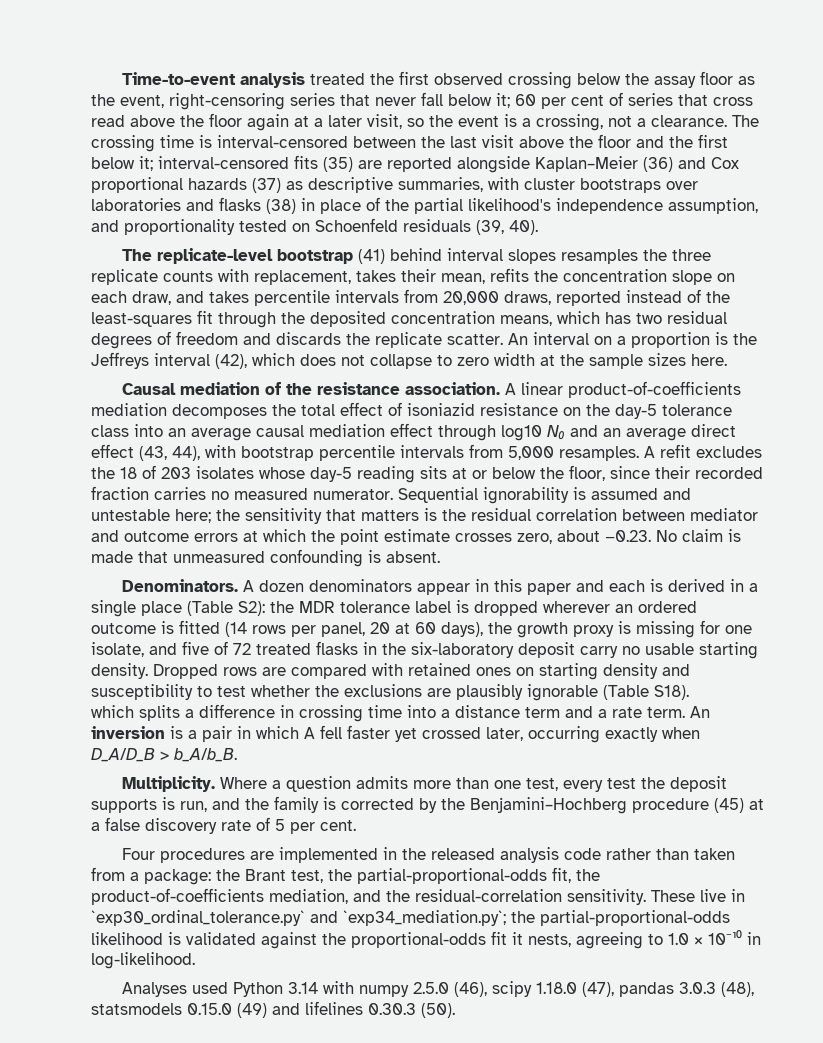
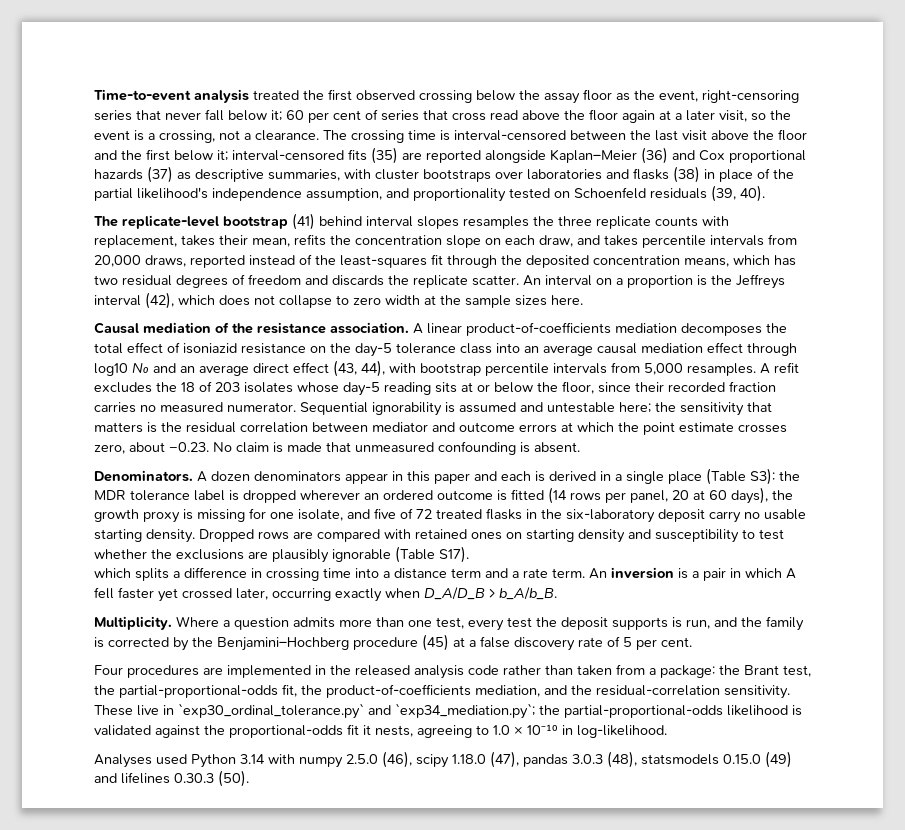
- A dozen denominators appear in this paper and each is derived in a single place (Table S2): the MDR tolerance label is dropped wherever an ordered outcome is fitted (14 rows per panel, 20 at 60 days), the growth proxy is missing for one isolate, and five of 72 treated flasks in the six-laboratory deposit carry no usable starting density.
+ A dozen denominators appear in this paper and each is derived in a single place (Table S3): the MDR tolerance label is dropped wherever an ordered outcome is fitted (14 rows per panel, 20 at 60 days), the growth proxy is missing for one isolate, and five of 72 treated flasks in the six-laboratory deposit carry no usable starting density.
- Dropped rows are compared with retained ones on starting density and susceptibility to test whether the exclusions are plausibly ignorable (Table S18).
+ Dropped rows are compared with retained ones on starting density and susceptibility to test whether the exclusions are plausibly ignorable (Table S17).

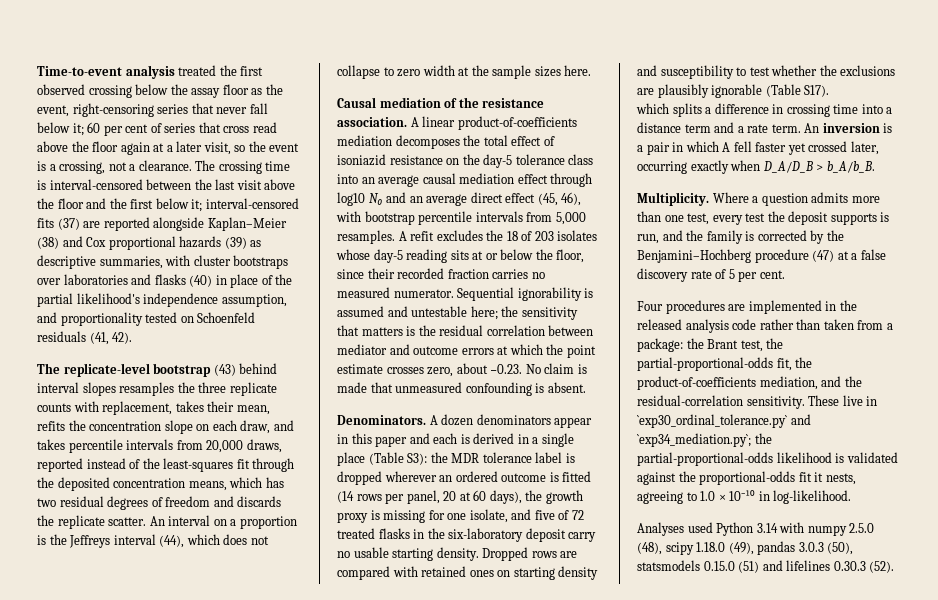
- The crossing time is interval-censored between the last visit above the floor and the first below it; interval-censored fits (35) are reported alongside Kaplan–Meier (36) and Cox proportional hazards (37) as descriptive summaries, with cluster bootstraps over laboratories and flasks (38) in place of the partial likelihood's independence assumption, and proportionality tested on Schoenfeld residuals (39, 40).
+ The crossing time is interval-censored between the last visit above the floor and the first below it; interval-censored fits (37) are reported alongside Kaplan–Meier (38) and Cox proportional hazards (39) as descriptive summaries, with cluster bootstraps over laboratories and flasks (40) in place of the partial likelihood's independence assumption, and proportionality tested on Schoenfeld residuals (41, 42).
- The replicate-level bootstrap (41) behind interval slopes resamples the three replicate counts with replacement, takes their mean, refits the concentration slope on each draw, and takes percentile intervals from 20,000 draws, reported instead of the least-squares fit through the deposited concentration means, which has two residual degrees of freedom and discards the replicate scatter.
+ The replicate-level bootstrap (43) behind interval slopes resamples the three replicate counts with replacement, takes their mean, refits the concentration slope on each draw, and takes percentile intervals from 20,000 draws, reported instead of the least-squares fit through the deposited concentration means, which has two residual degrees of freedom and discards the replicate scatter.
- An interval on a proportion is the Jeffreys interval (42), which does not collapse to zero width at the sample sizes here.
+ An interval on a proportion is the Jeffreys interval (44), which does not collapse to zero width at the sample sizes here.
- A linear product-of-coefficients mediation decomposes the total effect of isoniazid resistance on the day-5 tolerance class into an average causal mediation effect through log10 N₀ and an average direct effect (43, 44), with bootstrap percentile intervals from 5,000 resamples.
+ A linear product-of-coefficients mediation decomposes the total effect of isoniazid resistance on the day-5 tolerance class into an average causal mediation effect through log10 N₀ and an average direct effect (45, 46), with bootstrap percentile intervals from 5,000 resamples.
- Where a question admits more than one test, every test the deposit supports is run, and the family is corrected by the Benjamini–Hochberg procedure (45) at a false discovery rate of 5 per cent.
+ Where a question admits more than one test, every test the deposit supports is run, and the family is corrected by the Benjamini–Hochberg procedure (47) at a false discovery rate of 5 per cent.
- Analyses used Python 3.14 with numpy 2.5.0 (46), scipy 1.18.0 (47), pandas 3.0.3 (48), statsmodels 0.15.0 (49) and lifelines 0.30.3 (50).
+ Analyses used Python 3.14 with numpy 2.5.0 (48), scipy 1.18.0 (49), pandas 3.0.3 (50), statsmodels 0.15.0 (51) and lifelines 0.30.3 (52).

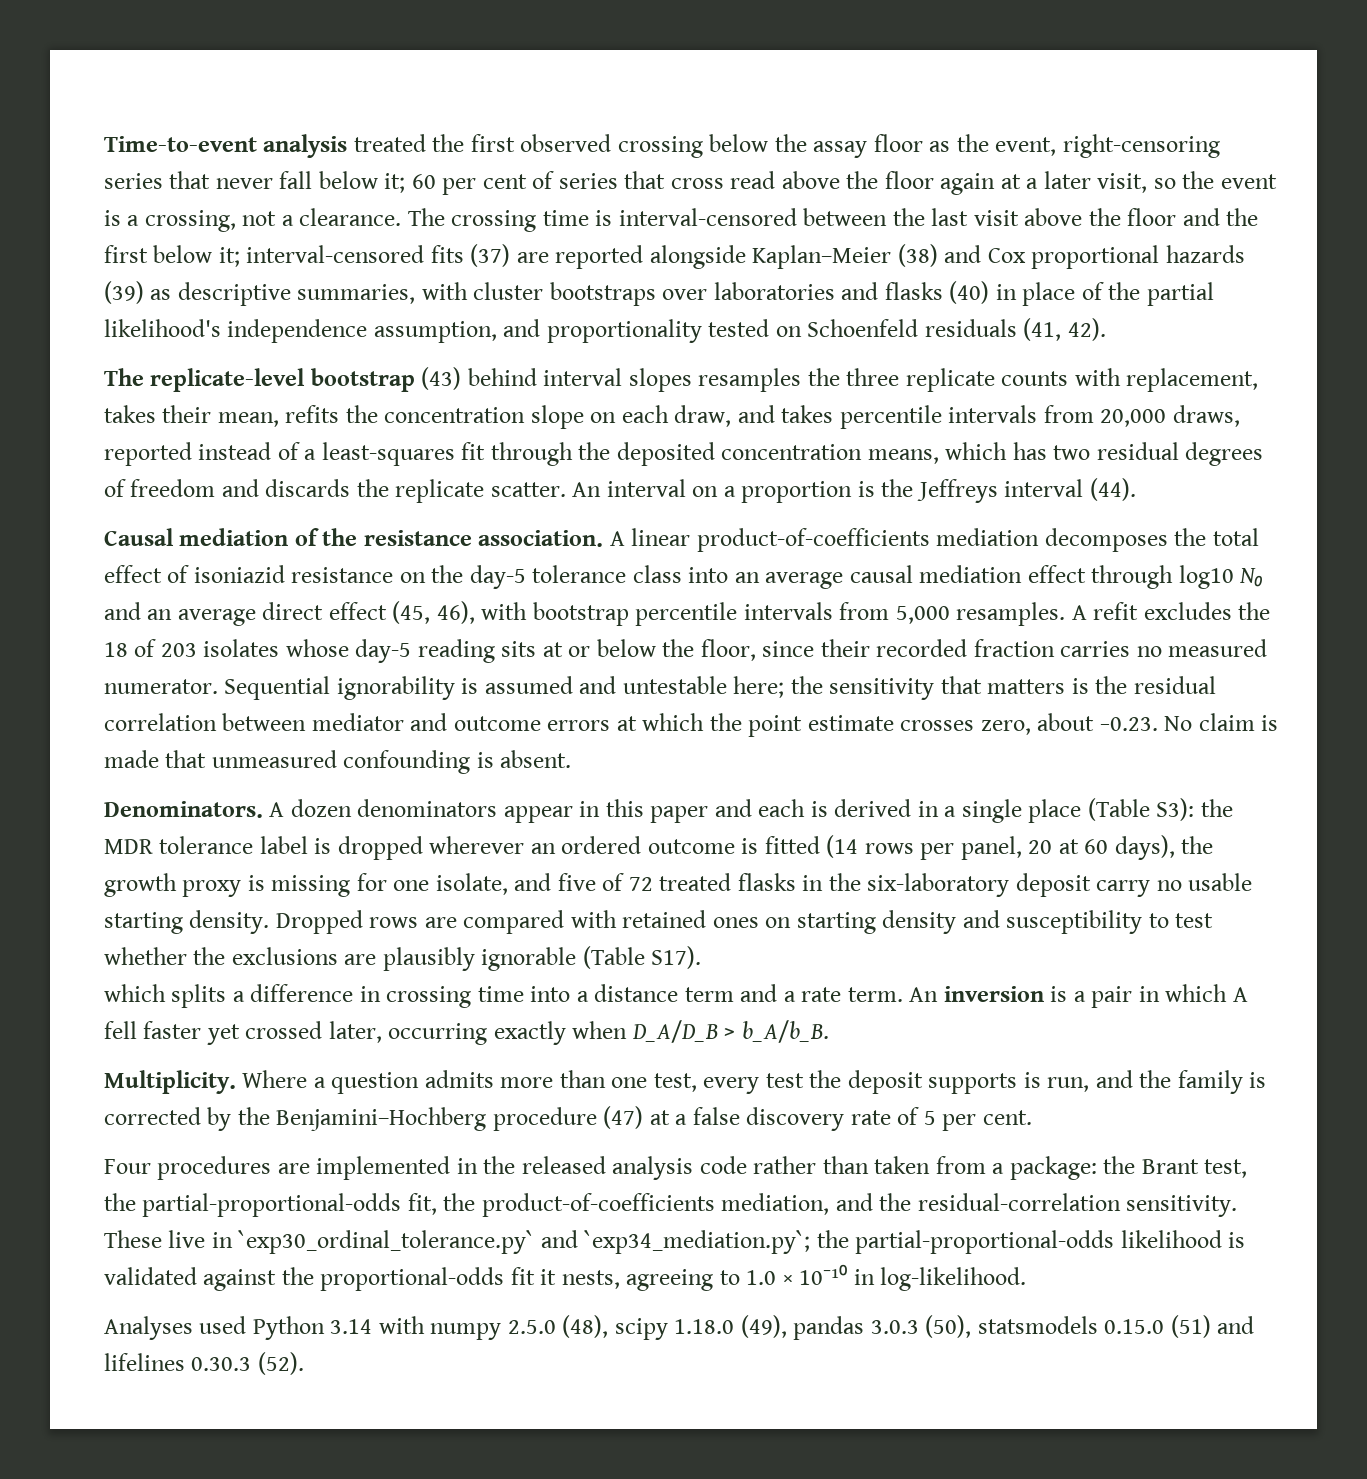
- The replicate-level bootstrap (43) behind interval slopes resamples the three replicate counts with replacement, takes their mean, refits the concentration slope on each draw, and takes percentile intervals from 20,000 draws, reported instead of the least-squares fit through the deposited concentration means, which has two residual degrees of freedom and discards the replicate scatter.
+ The replicate-level bootstrap (43) behind interval slopes resamples the three replicate counts with replacement, takes their mean, refits the concentration slope on each draw, and takes percentile intervals from 20,000 draws, reported instead of a least-squares fit through the deposited concentration means, which has two residual degrees of freedom and discards the replicate scatter.
- An interval on a proportion is the Jeffreys interval (44), which does not collapse to zero width at the sample sizes here.
+ An interval on a proportion is the Jeffreys interval (44).

